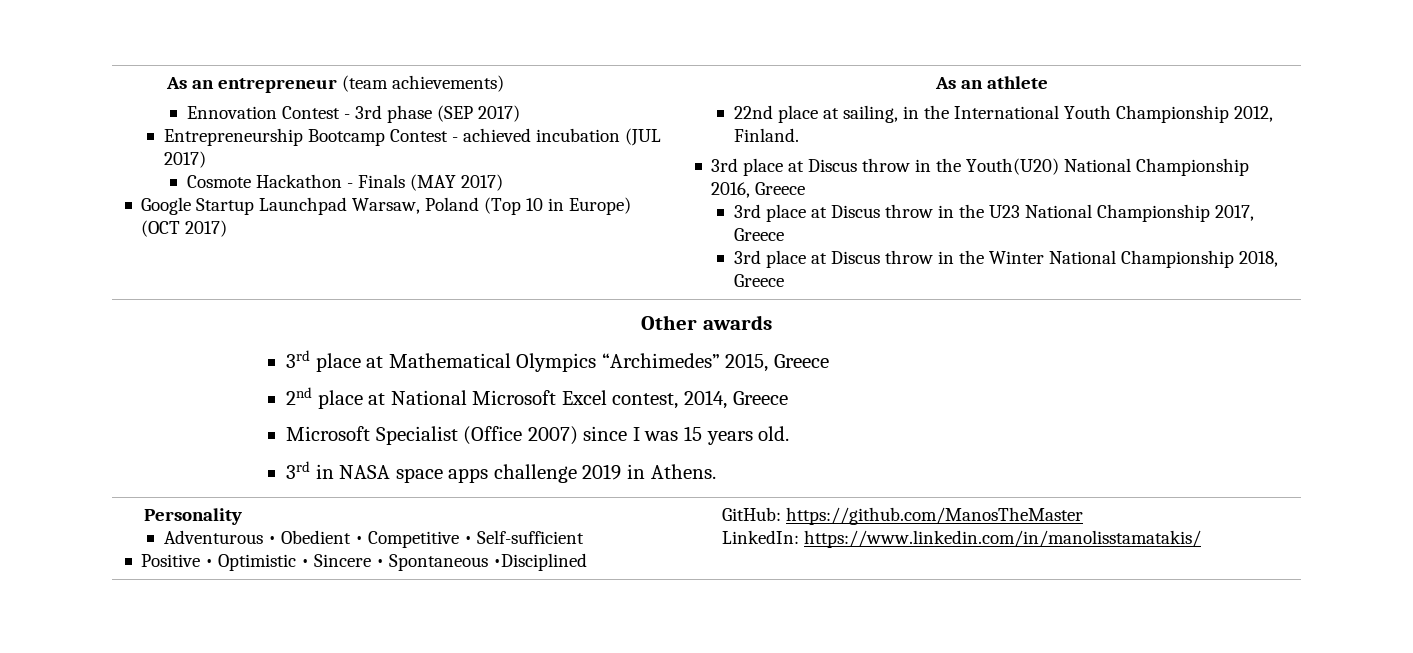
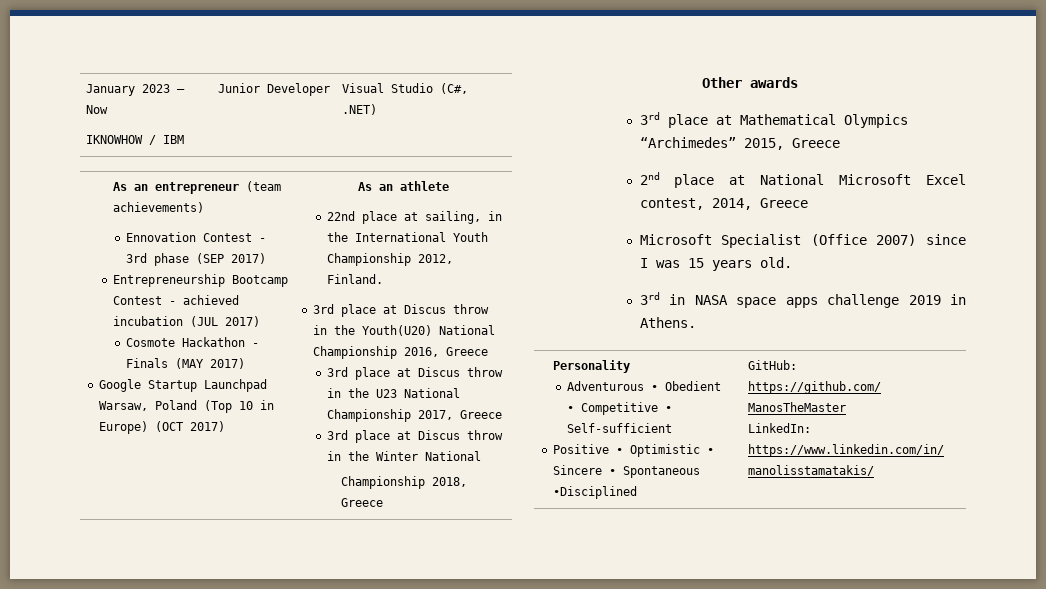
+ January 2023 – Now
+ IKNOWHOW / IBM | Junior Developer | Visual Studio (C#, .NET)
- 3rd place at Discus throw in the Winter National Championship 2018, Greece
+ 3rd place at Discus throw in the Winter National
+ Championship 2018, Greece

